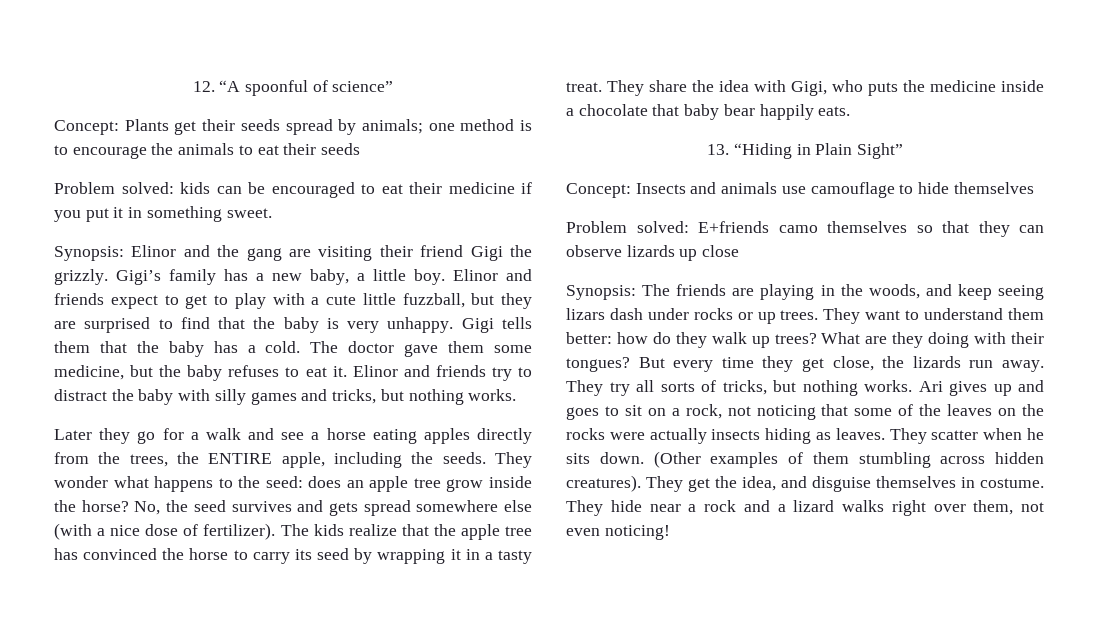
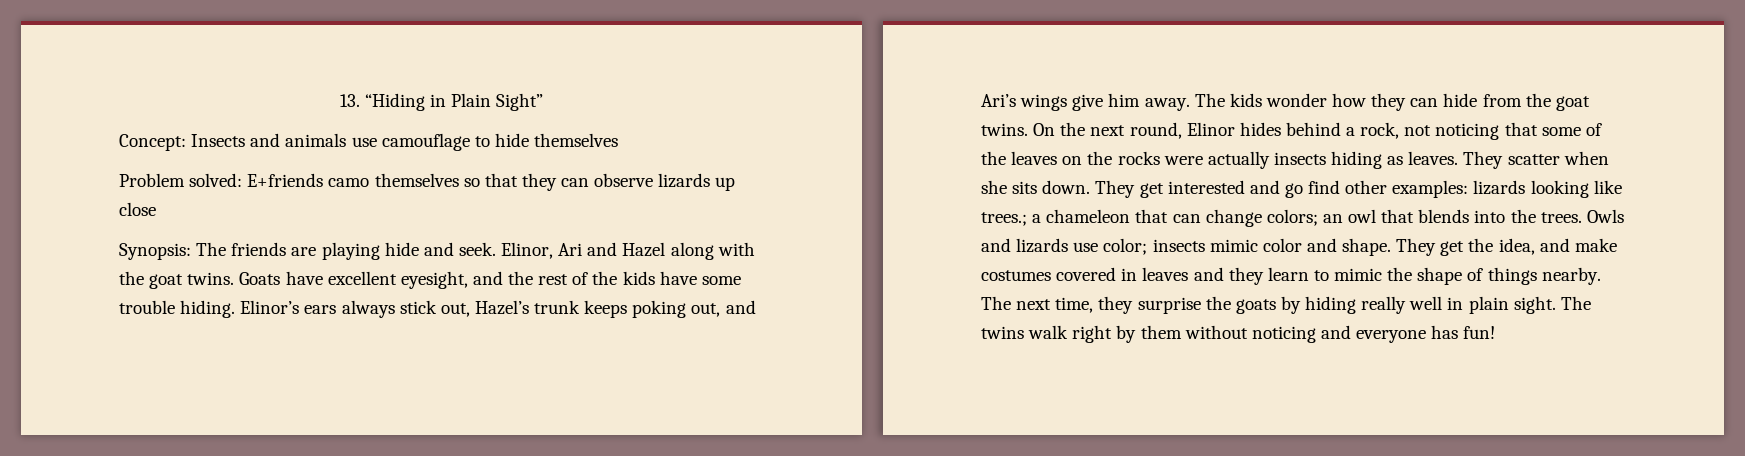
- 12. “A spoonful of science”
- Concept: Plants get their seeds spread by animals; one method is to encourage the animals to eat their seeds
- Problem solved: kids can be encouraged to eat their medicine if you put it in something sweet.
- Synopsis: Elinor and the gang are visiting their friend Gigi the grizzly. Gigi’s family has a new baby, a little boy. Elinor and friends expect to get to play with a cute little fuzzball, but they are surprised to find that the baby is very unhappy. Gigi tells them that the baby has a cold. The doctor gave them some medicine, but the baby refuses to eat it. Elinor and friends try to distract the baby with silly games and tricks, but nothing works.
- Later they go for a walk and see a horse eating apples directly from the trees, the ENTIRE apple, including the seeds. They wonder what happens to the seed: does an apple tree grow inside the horse? No, the seed survives and gets spread somewhere else (with a nice dose of fertilizer). The kids realize that the apple tree has convinced the horse to carry its seed by wrapping it in a tasty treat. They share the idea with Gigi, who puts the medicine inside a chocolate that baby bear happily eats.
- Synopsis: The friends are playing in the woods, and keep seeing lizars dash under rocks or up trees. They want to understand them better: how do they walk up trees? What are they doing with their tongues? But every time they get close, the lizards run away. They try all sorts of tricks, but nothing works. Ari gives up and goes to sit on a rock, not noticing that some of the leaves on the rocks were actually insects hiding as leaves.
+ Synopsis: The friends are playing hide and seek. Elinor, Ari and Hazel along with the goat twins. Goats have excellent eyesight, and the rest of the kids have some trouble hiding. Elinor’s ears always stick out, Hazel’s trunk keeps poking out, and Ari’s wings give him away. The kids wonder how they can hide from the goat twins. On the next round, Elinor hides behind a rock, not noticing that some of the leaves on the rocks were actually insects hiding as leaves.
- They scatter when he sits down.
+ They scatter when she sits down.
- (Other examples of them stumbling across hidden creatures).
+ They get interested and go find other examples: lizards looking like trees.; a chameleon that can change colors; an owl that blends into the trees. Owls and lizards use color; insects mimic color and shape.
- They get the idea, and disguise themselves in costume. They hide near a rock and a lizard walks right over them, not even noticing!
+ They get the idea, and make costumes covered in leaves and they learn to mimic the shape of things nearby. The next time, they surprise the goats by hiding really well in plain sight. The twins walk right by them without noticing and everyone has fun!

